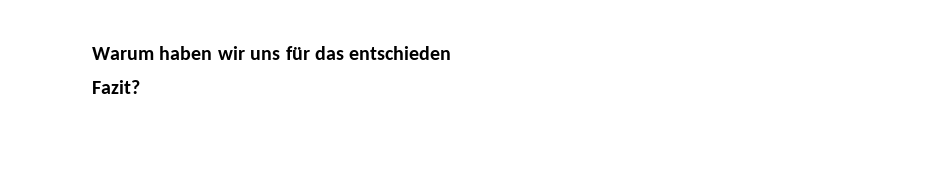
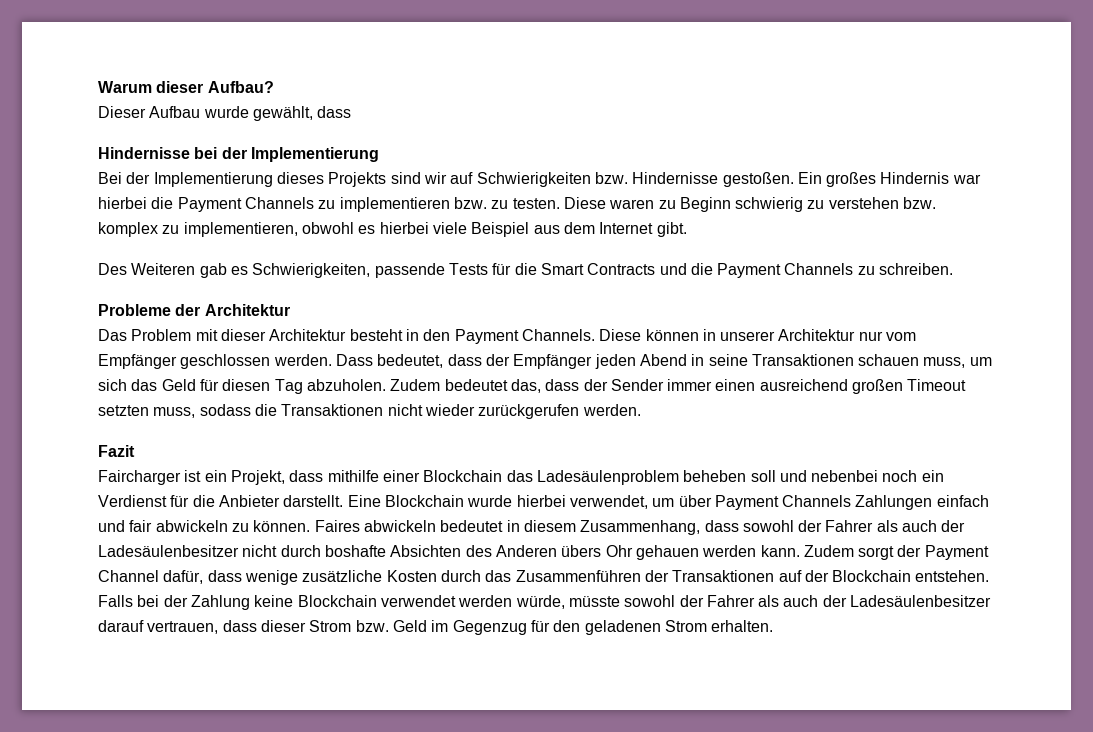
- Warum haben wir uns für das entschieden
- Fazit?
+ Warum dieser Aufbau?
+ Dieser Aufbau wurde gewählt, dass
+ Hindernisse bei der Implementierung
+ Bei der Implementierung dieses Projekts sind wir auf Schwierigkeiten bzw. Hindernisse gestoßen. Ein großes Hindernis war hierbei die Payment Channels zu implementieren bzw. zu testen. Diese waren zu Beginn schwierig zu verstehen bzw. komplex zu implementieren, obwohl es hierbei viele Beispiel aus dem Internet gibt.
+ Des Weiteren gab es Schwierigkeiten, passende Tests für die Smart Contracts und die Payment Channels zu schreiben.
+ Probleme der Architektur
+ Das Problem mit dieser Architektur besteht in den Payment Channels. Diese können in unserer Architektur nur vom Empfänger geschlossen werden. Dass bedeutet, dass der Empfänger jeden Abend in seine Transaktionen schauen muss, um sich das Geld für diesen Tag abzuholen. Zudem bedeutet das, dass der Sender immer einen ausreichend großen Timeout setzten muss, sodass die Transaktionen nicht wieder zurückgerufen werden.
+ Fazit
+ Faircharger ist ein Projekt, dass mithilfe einer Blockchain das Ladesäulenproblem beheben soll und nebenbei noch ein Verdienst für die Anbieter darstellt. Eine Blockchain wurde hierbei verwendet, um über Payment Channels Zahlungen einfach und fair abwickeln zu können. Faires abwickeln bedeutet in diesem Zusammenhang, dass sowohl der Fahrer als auch der Ladesäulenbesitzer nicht durch boshafte Absichten des Anderen übers Ohr gehauen werden kann. Zudem sorgt der Payment Channel dafür, dass wenige zusätzliche Kosten durch das Zusammenführen der Transaktionen auf der Blockchain entstehen. Falls bei der Zahlung keine Blockchain verwendet werden würde, müsste sowohl der Fahrer als auch der Ladesäulenbesitzer darauf vertrauen, dass dieser Strom bzw. Geld im Gegenzug für den geladenen Strom erhalten.

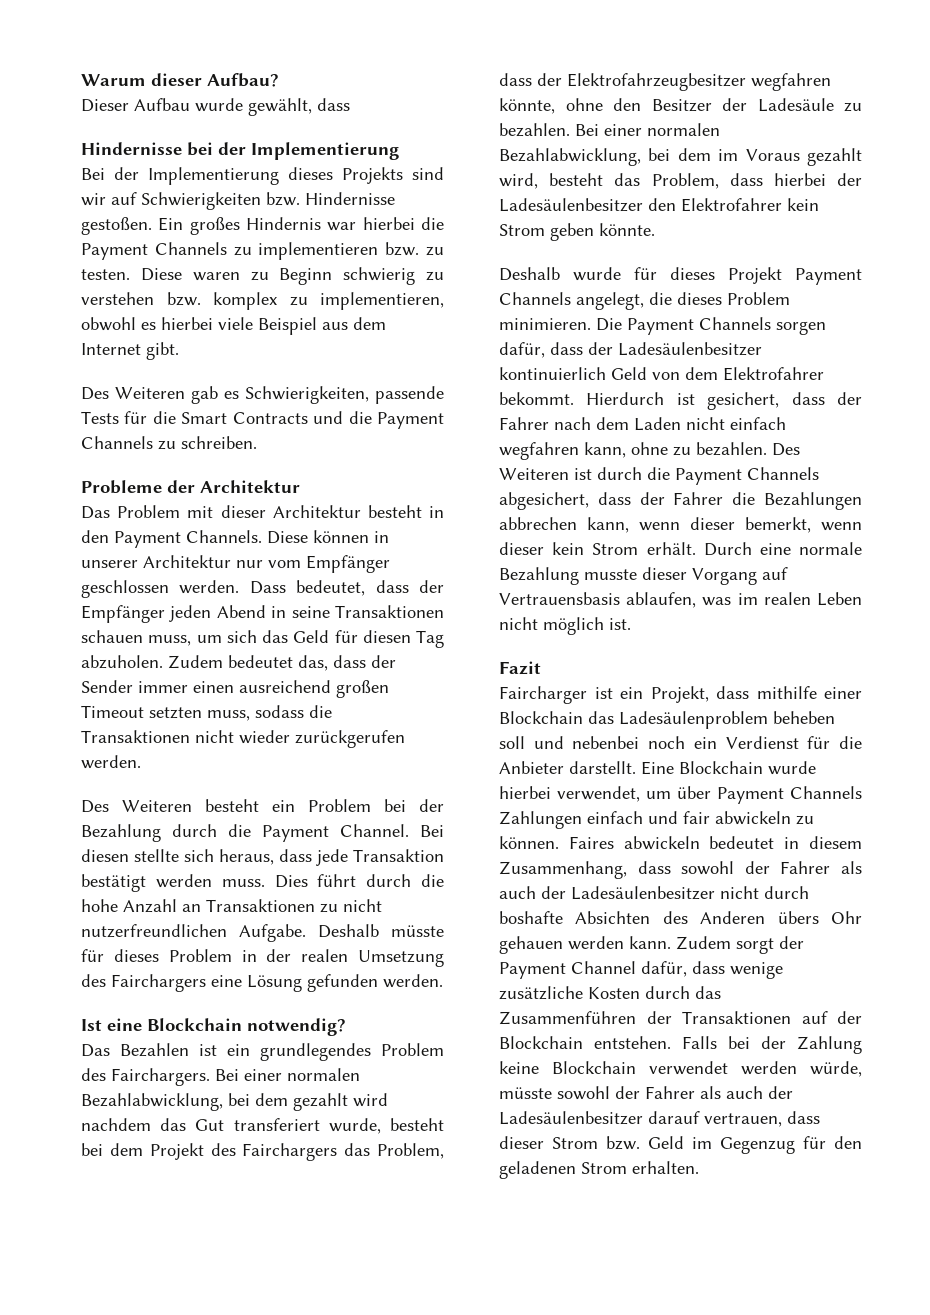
+ Des Weiteren besteht ein Problem bei der Bezahlung durch die Payment Channel. Bei diesen stellte sich heraus, dass jede Transaktion bestätigt werden muss. Dies führt durch die hohe Anzahl an Transaktionen zu nicht nutzerfreundlichen Aufgabe. Deshalb müsste für dieses Problem in der realen Umsetzung des Fairchargers eine Lösung gefunden werden.
+ Ist eine Blockchain notwendig?
+ Das Bezahlen ist ein grundlegendes Problem des Fairchargers. Bei einer normalen Bezahlabwicklung, bei dem gezahlt wird nachdem das Gut transferiert wurde, besteht bei dem Projekt des Fairchargers das Problem, dass der Elektrofahrzeugbesitzer wegfahren könnte, ohne den Besitzer der Ladesäule zu bezahlen. Bei einer normalen Bezahlabwicklung, bei dem im Voraus gezahlt wird, besteht das Problem, dass hierbei der Ladesäulenbesitzer den Elektrofahrer kein Strom geben könnte.
+ Deshalb wurde für dieses Projekt Payment Channels angelegt, die dieses Problem minimieren. Die Payment Channels sorgen dafür, dass der Ladesäulenbesitzer kontinuierlich Geld von dem Elektrofahrer bekommt. Hierdurch ist gesichert, dass der Fahrer nach dem Laden nicht einfach wegfahren kann, ohne zu bezahlen. Des Weiteren ist durch die Payment Channels abgesichert, dass der Fahrer die Bezahlungen abbrechen kann, wenn dieser bemerkt, wenn dieser kein Strom erhält. Durch eine normale Bezahlung musste dieser Vorgang auf Vertrauensbasis ablaufen, was im realen Leben nicht möglich ist.

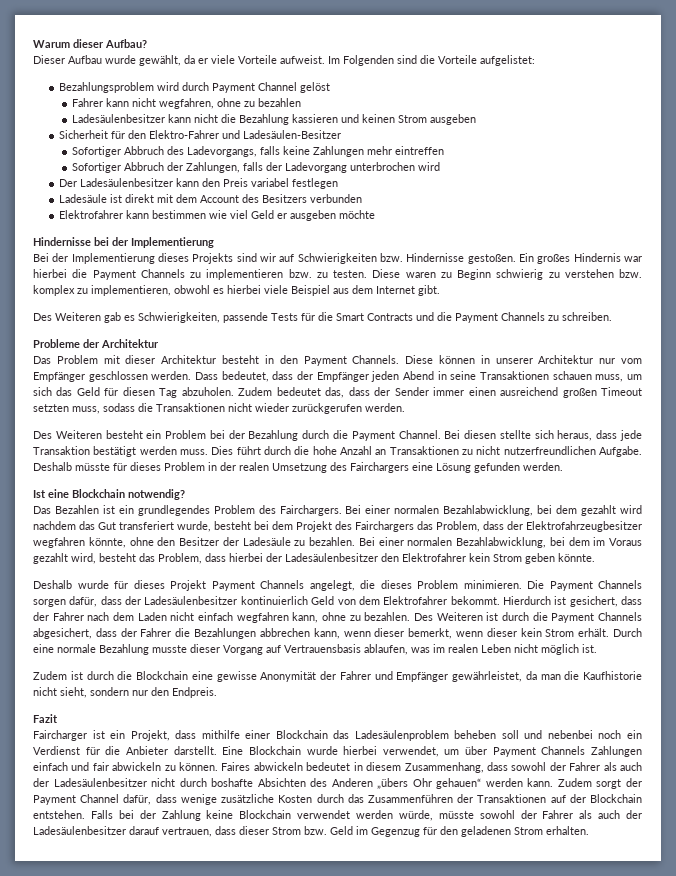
- Dieser Aufbau wurde gewählt, dass
+ Dieser Aufbau wurde gewählt, da er viele Vorteile aufweist. Im Folgenden sind die Vorteile aufgelistet:
+ Bezahlungsproblem wird durch Payment Channel gelöst
+ Fahrer kann nicht wegfahren, ohne zu bezahlen
+ Ladesäulenbesitzer kann nicht die Bezahlung kassieren und keinen Strom ausgeben
+ Sicherheit für den Elektro-Fahrer und Ladesäulen-Besitzer
+ Sofortiger Abbruch des Ladevorgangs, falls keine Zahlungen mehr eintreffen
+ Sofortiger Abbruch der Zahlungen, falls der Ladevorgang unterbrochen wird
+ Der Ladesäulenbesitzer kann den Preis variabel festlegen
+ Ladesäule ist direkt mit dem Account des Besitzers verbunden
+ Elektrofahrer kann bestimmen wie viel Geld er ausgeben möchte
+ Zudem ist durch die Blockchain eine gewisse Anonymität der Fahrer und Empfänger gewährleistet, da man die Kaufhistorie nicht sieht, sondern nur den Endpreis.
- Faires abwickeln bedeutet in diesem Zusammenhang, dass sowohl der Fahrer als auch der Ladesäulenbesitzer nicht durch boshafte Absichten des Anderen übers Ohr gehauen werden kann.
+ Faires abwickeln bedeutet in diesem Zusammenhang, dass sowohl der Fahrer als auch der Ladesäulenbesitzer nicht durch boshafte Absichten des Anderen „übers Ohr gehauen“ werden kann.

